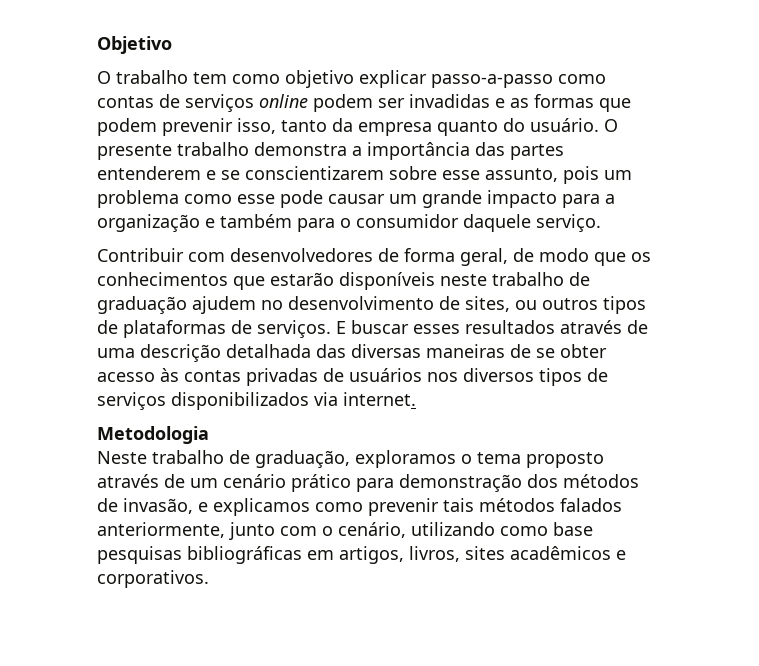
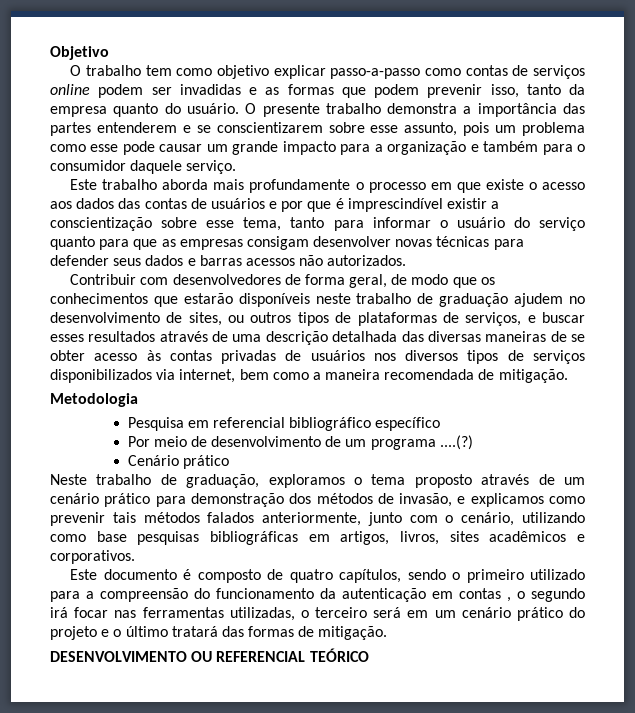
+ Este trabalho aborda mais profundamente o processo em que existe o acesso aos dados das contas de usuários e por que é imprescindível existir a conscientização sobre esse tema, tanto para informar o usuário do serviço quanto para que as empresas consigam desenvolver novas técnicas para defender seus dados e barras acessos não autorizados.
- Contribuir com desenvolvedores de forma geral, de modo que os conhecimentos que estarão disponíveis neste trabalho de graduação ajudem no desenvolvimento de sites, ou outros tipos de plataformas de serviços. E buscar esses resultados através de uma descrição detalhada das diversas maneiras de se obter acesso às contas privadas de usuários nos diversos tipos de serviços disponibilizados via internet.
+ Contribuir com desenvolvedores de forma geral, de modo que os conhecimentos que estarão disponíveis neste trabalho de graduação ajudem no desenvolvimento de sites, ou outros tipos de plataformas de serviços, e buscar esses resultados através de uma descrição detalhada das diversas maneiras de se obter acesso às contas privadas de usuários nos diversos tipos de serviços disponibilizados via internet, bem como a maneira recomendada de mitigação.
  Metodologia
+ Pesquisa em referencial bibliográfico específico
+ Por meio de desenvolvimento de um programa ....(?)
+ Cenário prático
+ Este documento é composto de quatro capítulos, sendo o primeiro utilizado para a compreensão do funcionamento da autenticação em contas , o segundo irá focar nas ferramentas utilizadas, o terceiro será em um cenário prático do projeto e o último tratará das formas de mitigação.
+ DESENVOLVIMENTO OU REFERENCIAL TEÓRICO

